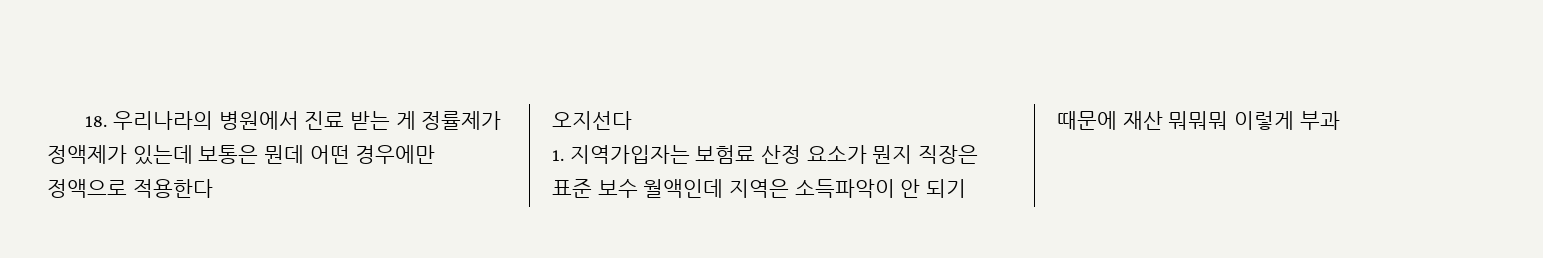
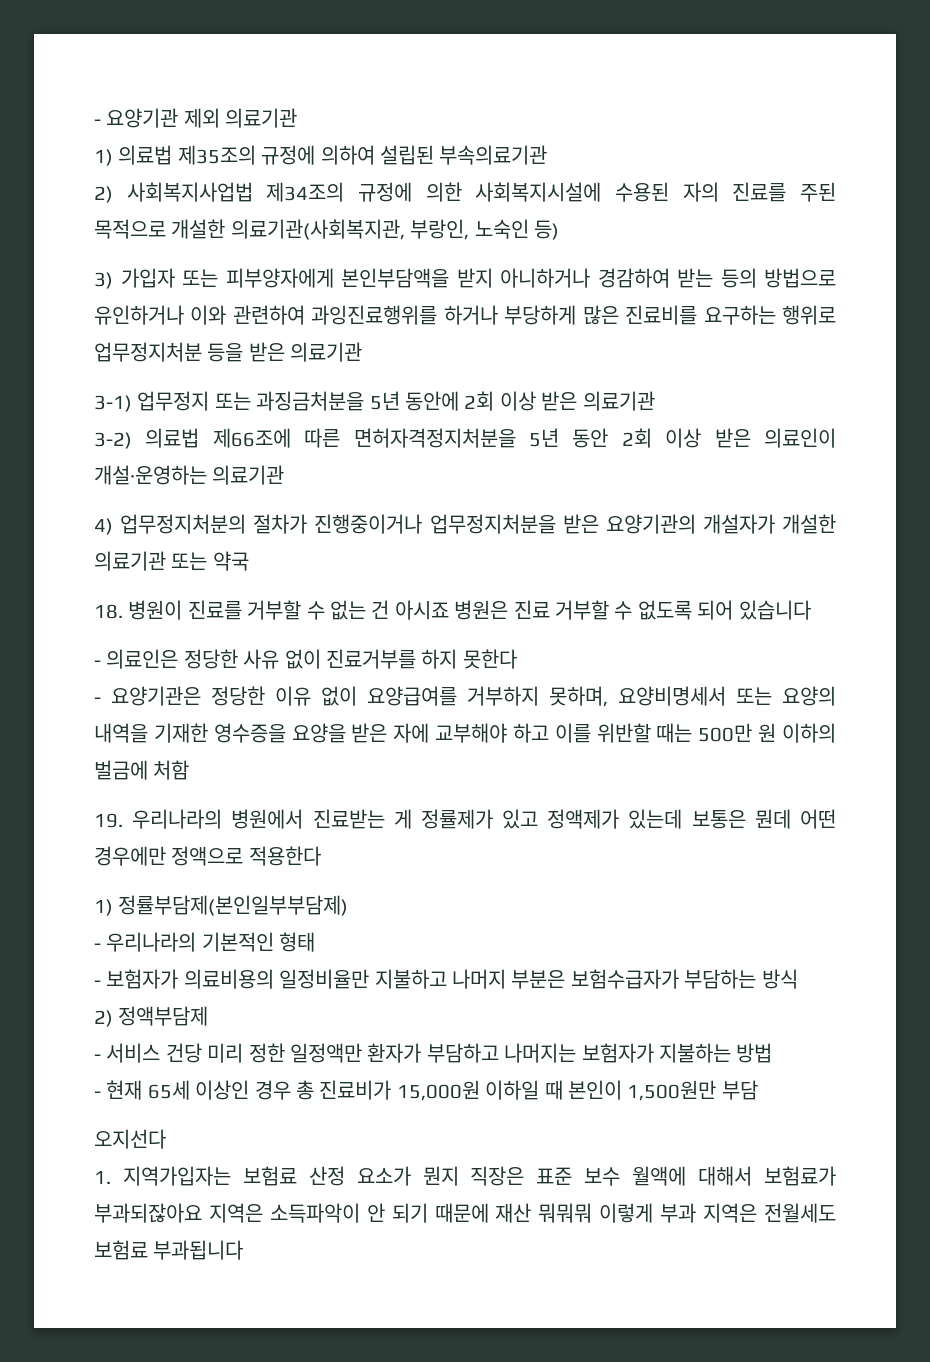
- 18. 우리나라의 병원에서 진료 받는 게 정률제가 정액제가 있는데 보통은 뭔데 어떤 경우에만 정액으로 적용한다
+ - 요양기관 제외 의료기관
+ 1) 의료법 제35조의 규정에 의하여 설립된 부속의료기관
+ 2) 사회복지사업법 제34조의 규정에 의한 사회복지시설에 수용된 자의 진료를 주된 목적으로 개설한 의료기관(사회복지관, 부랑인, 노숙인 등)
+ 3) 가입자 또는 피부양자에게 본인부담액을 받지 아니하거나 경감하여 받는 등의 방법으로 유인하거나 이와 관련하여 과잉진료행위를 하거나 부당하게 많은 진료비를 요구하는 행위로 업무정지처분 등을 받은 의료기관
+ 3-1) 업무정지 또는 과징금처분을 5년 동안에 2회 이상 받은 의료기관
+ 3-2) 의료법 제66조에 따른 면허자격정지처분을 5년 동안 2회 이상 받은 의료인이 개설·운영하는 의료기관
+ 4) 업무정지처분의 절차가 진행중이거나 업무정지처분을 받은 요양기관의 개설자가 개설한 의료기관 또는 약국
+ 18. 병원이 진료를 거부할 수 없는 건 아시죠 병원은 진료 거부할 수 없도록 되어 있습니다
+ - 의료인은 정당한 사유 없이 진료거부를 하지 못한다
+ - 요양기관은 정당한 이유 없이 요양급여를 거부하지 못하며, 요양비명세서 또는 요양의 내역을 기재한 영수증을 요양을 받은 자에 교부해야 하고 이를 위반할 때는 500만 원 이하의 벌금에 처함
+ 19. 우리나라의 병원에서 진료받는 게 정률제가 있고 정액제가 있는데 보통은 뭔데 어떤 경우에만 정액으로 적용한다
+ 1) 정률부담제(본인일부부담제)
+ - 우리나라의 기본적인 형태
+ - 보험자가 의료비용의 일정비율만 지불하고 나머지 부분은 보험수급자가 부담하는 방식
+ 2) 정액부담제
+ - 서비스 건당 미리 정한 일정액만 환자가 부담하고 나머지는 보험자가 지불하는 방법
+ - 현재 65세 이상인 경우 총 진료비가 15,000원 이하일 때 본인이 1,500원만 부담
- 1. 지역가입자는 보험료 산정 요소가 뭔지 직장은 표준 보수 월액인데 지역은 소득파악이 안 되기 때문에 재산 뭐뭐뭐 이렇게 부과
+ 1. 지역가입자는 보험료 산정 요소가 뭔지 직장은 표준 보수 월액에 대해서 보험료가 부과되잖아요 지역은 소득파악이 안 되기 때문에 재산 뭐뭐뭐 이렇게 부과 지역은 전월세도 보험료 부과됩니다

